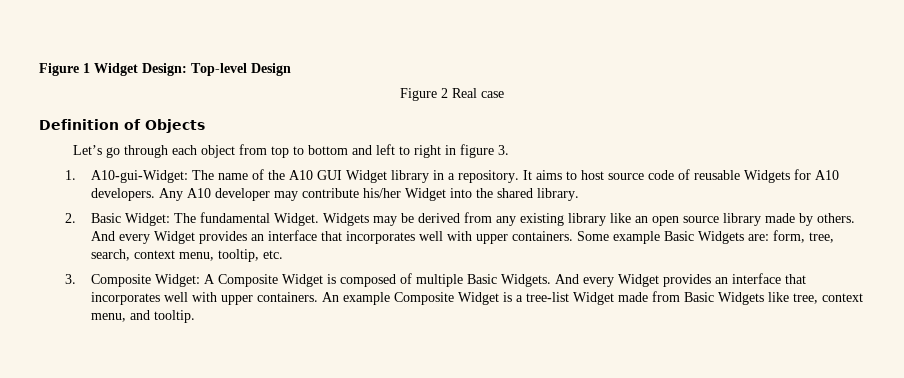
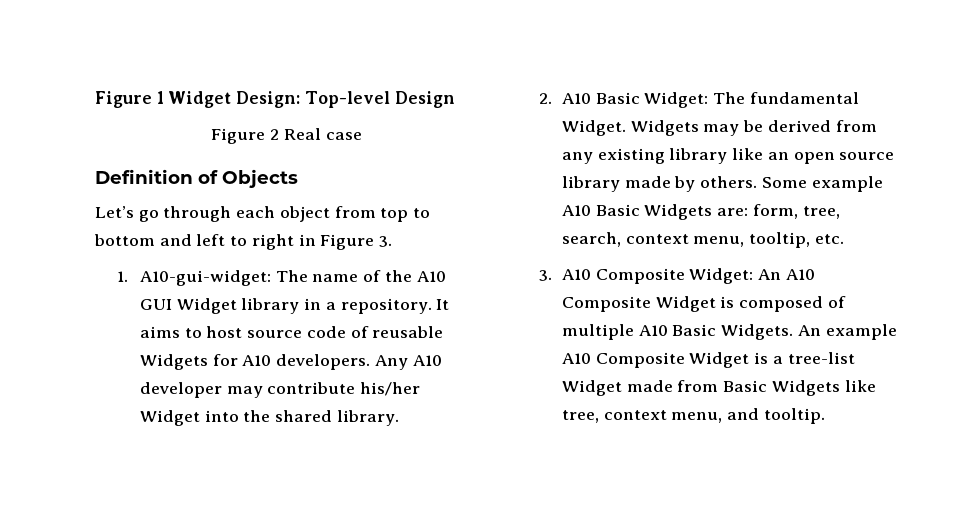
- Let’s go through each object from top to bottom and left to right in figure 3.
+ Let’s go through each object from top to bottom and left to right in Figure 3.
- 1. A10-gui-Widget: The name of the A10 GUI Widget library in a repository.
+ 1. A10-gui-widget: The name of the A10 GUI Widget library in a repository.
- 2. Basic Widget: The fundamental Widget.
+ 2. A10 Basic Widget: The fundamental Widget.
- Widgets may be derived from any existing library like an open source library made by others. And every Widget provides an interface that incorporates well with upper containers.
+ Widgets may be derived from any existing library like an open source library made by others.
- Some example Basic Widgets are: form, tree, search, context menu, tooltip, etc.
+ Some example A10 Basic Widgets are: form, tree, search, context menu, tooltip, etc.
- 3. Composite Widget: A Composite Widget is composed of multiple Basic Widgets. And every Widget provides an interface that incorporates well with upper containers.
+ 3. A10 Composite Widget: An A10 Composite Widget is composed of multiple A10 Basic Widgets.
- An example Composite Widget is a tree-list Widget made from Basic Widgets like tree, context menu, and tooltip.
+ An example A10 Composite Widget is a tree-list Widget made from Basic Widgets like tree, context menu, and tooltip.

